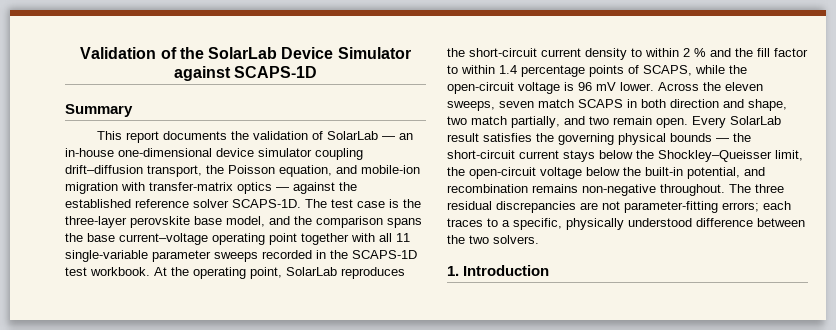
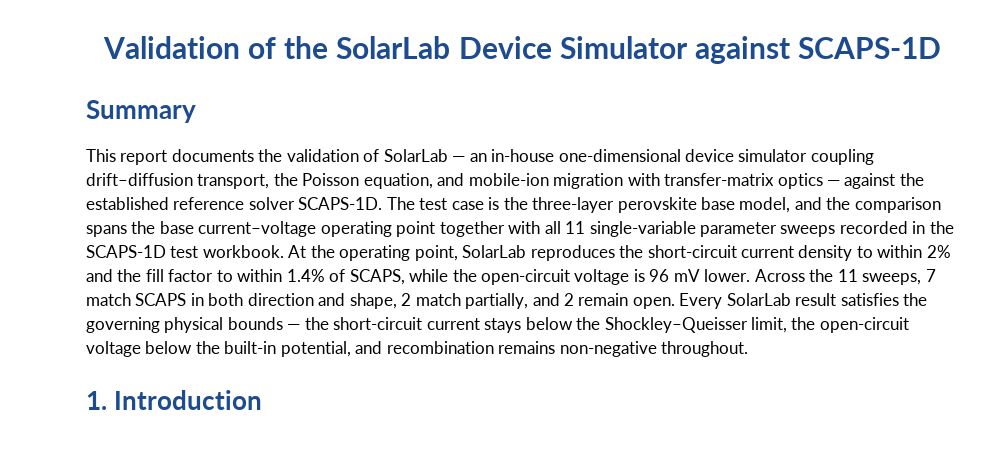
- At the operating point, SolarLab reproduces the short-circuit current density to within 2 % and the fill factor to within 1.4 percentage points of SCAPS, while the open-circuit voltage is 96 mV lower.
+ At the operating point, SolarLab reproduces the short-circuit current density to within 2% and the fill factor to within 1.4% of SCAPS, while the open-circuit voltage is 96 mV lower.
- Across the eleven sweeps, seven match SCAPS in both direction and shape, two match partially, and two remain open.
+ Across the 11 sweeps, 7 match SCAPS in both direction and shape, 2 match partially, and 2 remain open.
- The three residual discrepancies are not parameter-fitting errors; each traces to a specific, physically understood difference between the two solvers.

